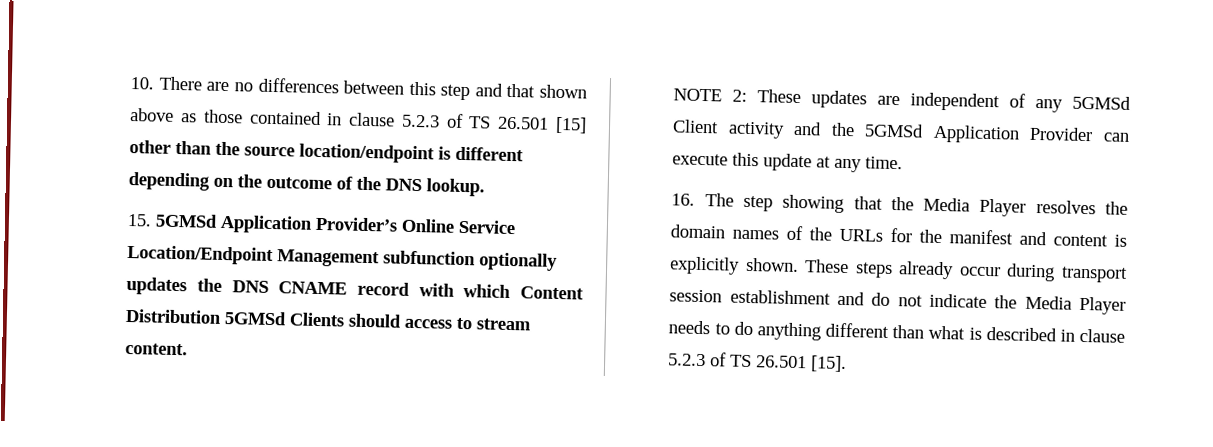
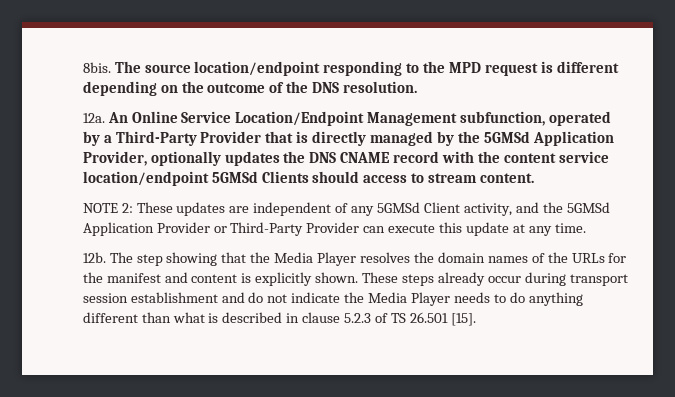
- 10. There are no differences between this step and that shown above as those contained in clause 5.2.3 of TS 26.501 [15] other than the source location/endpoint is different depending on the outcome of the DNS lookup.
- 15. 5GMSd Application Provider’s Online Service Location/Endpoint Management subfunction optionally updates the DNS CNAME record with which Content Distribution 5GMSd Clients should access to stream content.
+ 8bis. The source location/endpoint responding to the MPD request is different depending on the outcome of the DNS resolution.
+ 12a. An Online Service Location/Endpoint Management subfunction, operated by a Third-Party Provider that is directly managed by the 5GMSd Application Provider, optionally updates the DNS CNAME record with the content service location/endpoint 5GMSd Clients should access to stream content.
- NOTE 2: These updates are independent of any 5GMSd Client activity and the 5GMSd Application Provider can execute this update at any time.
+ NOTE 2: These updates are independent of any 5GMSd Client activity, and the 5GMSd Application Provider or Third-Party Provider can execute this update at any time.
- 16. The step showing that the Media Player resolves the domain names of the URLs for the manifest and content is explicitly shown.
+ 12b. The step showing that the Media Player resolves the domain names of the URLs for the manifest and content is explicitly shown.

